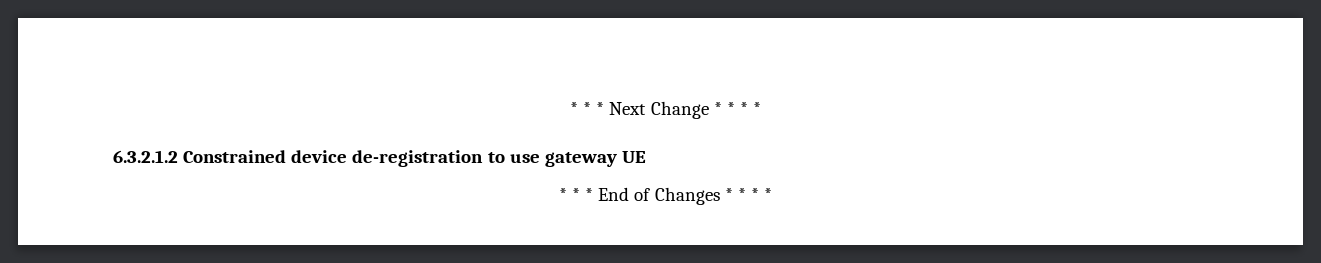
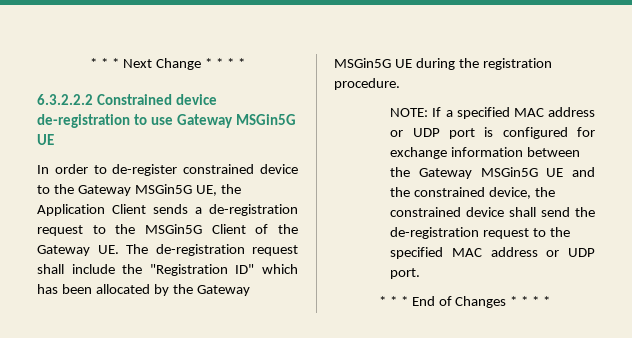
- 6.3.2.1.2 Constrained device de-registration to use gateway UE
+ 6.3.2.2.2 Constrained device de-registration to use Gateway MSGin5G UE
+ In order to de-register constrained device to the Gateway MSGin5G UE, the Application Client sends a de-registration request to the MSGin5G Client of the Gateway UE. The de-registration request shall include the "Registration ID" which has been allocated by the Gateway MSGin5G UE during the registration procedure.
+ NOTE: If a specified MAC address or UDP port is configured for exchange information between the Gateway MSGin5G UE and the constrained device, the constrained device shall send the de-registration request to the specified MAC address or UDP port.

